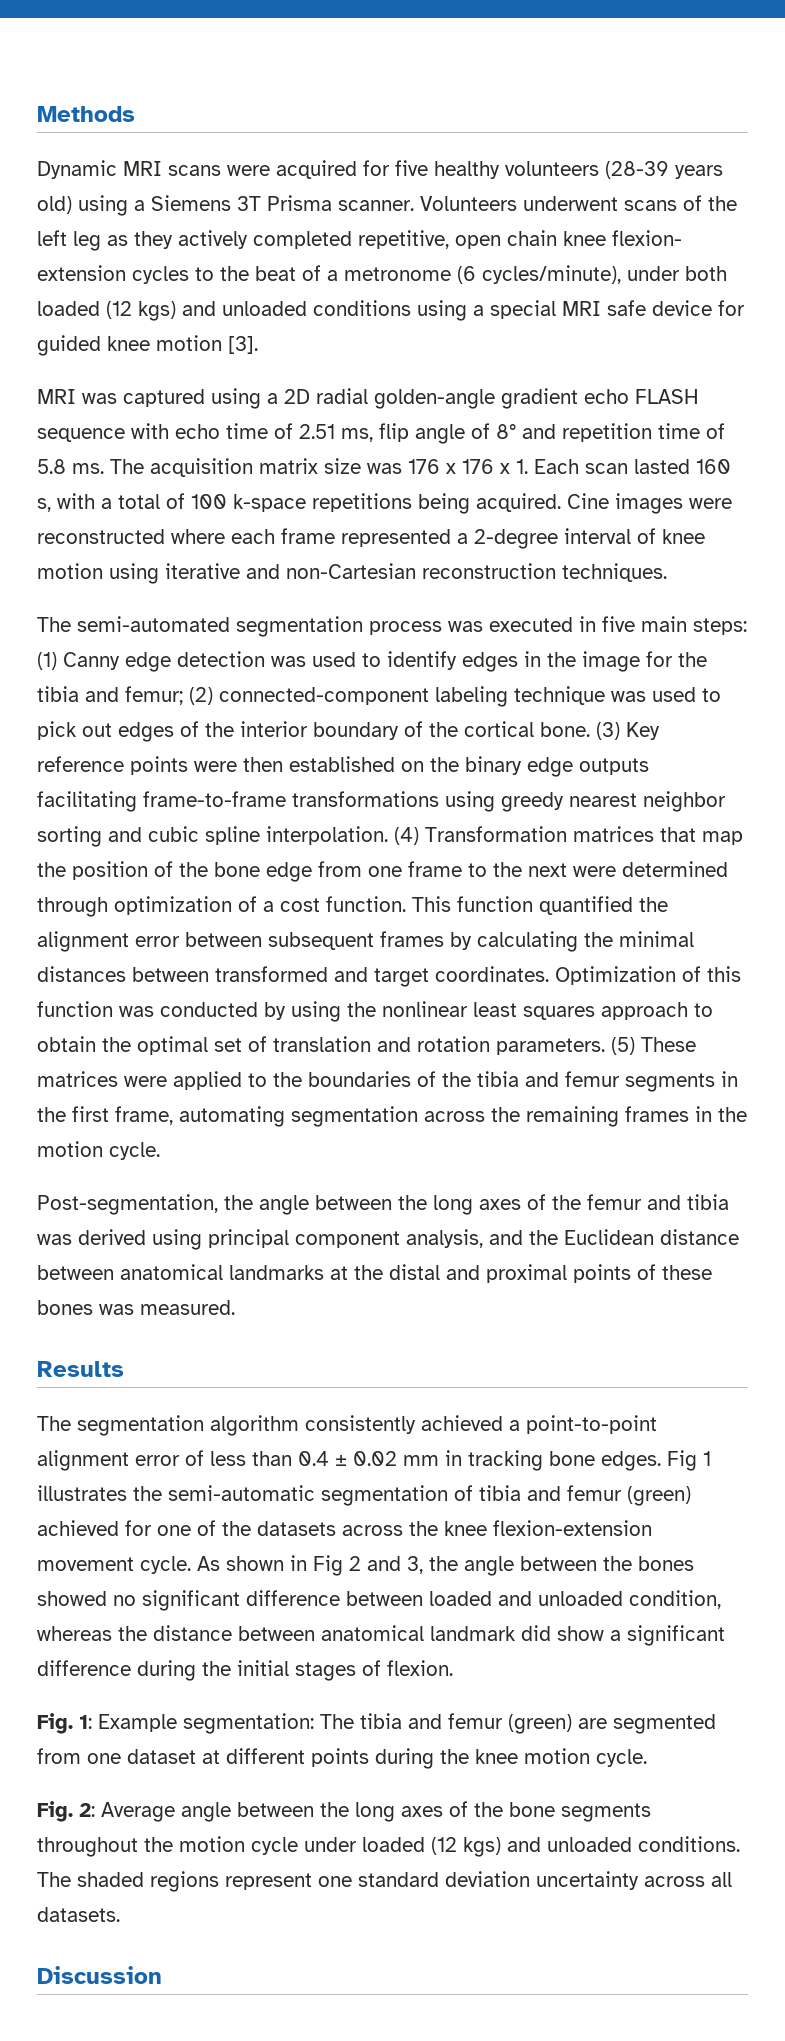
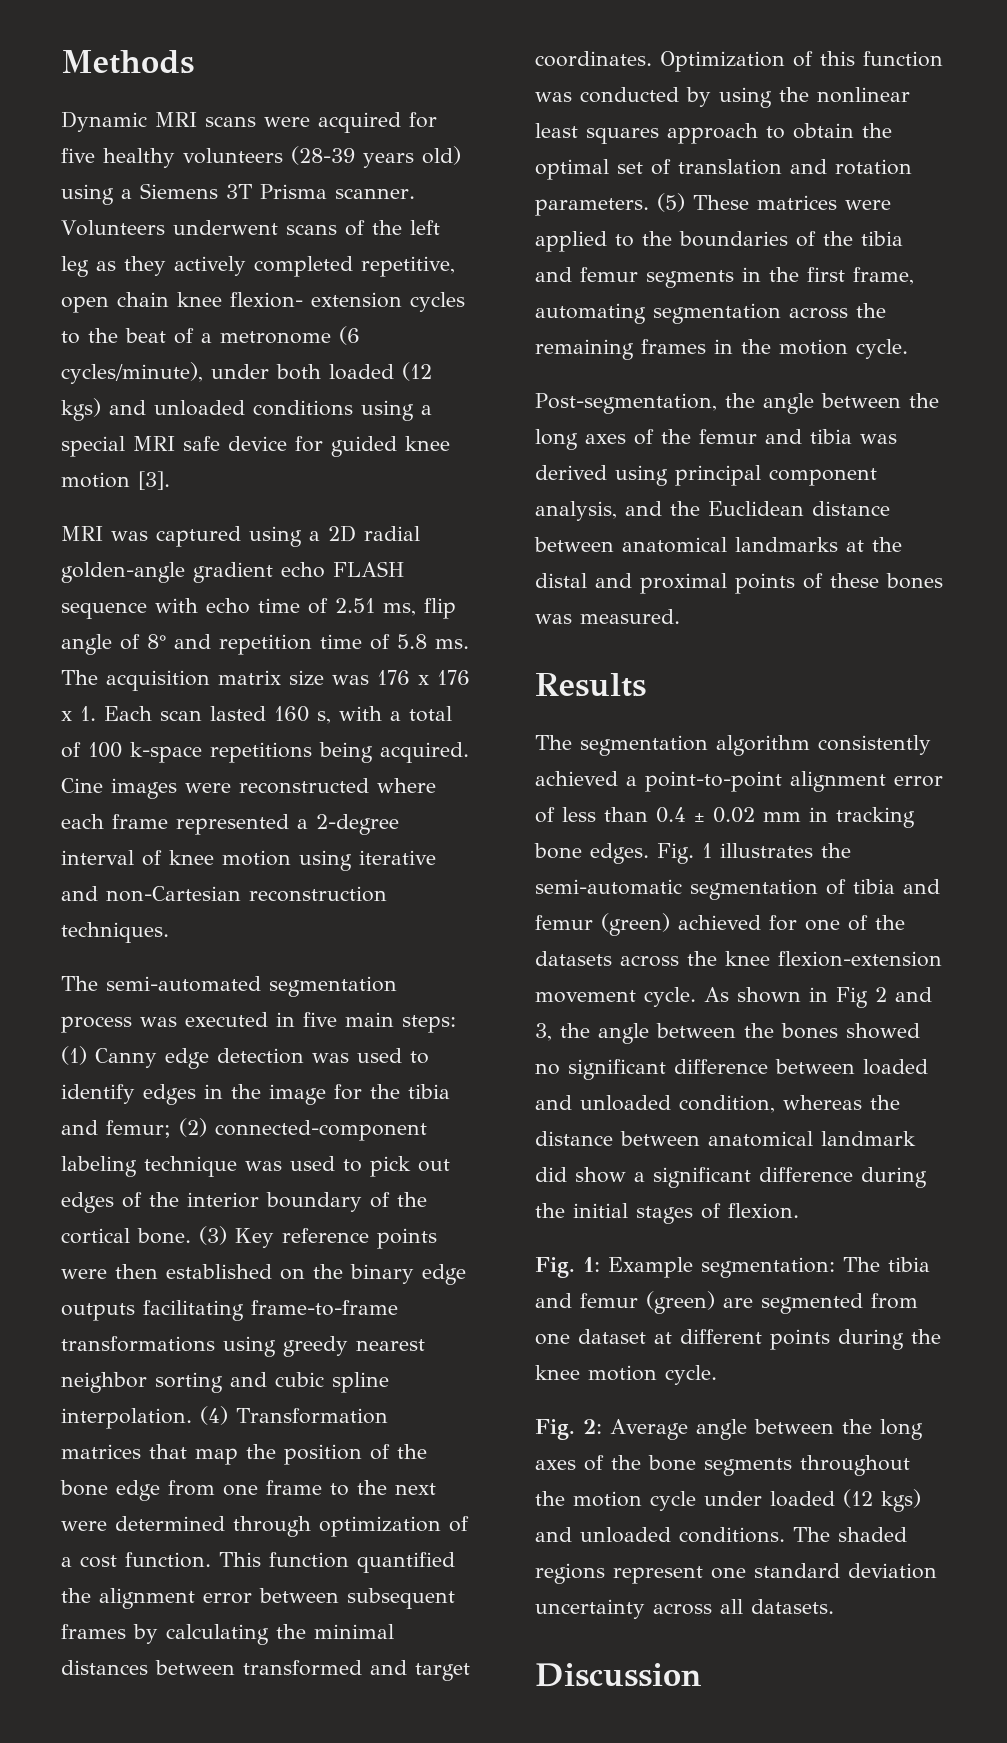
- Fig 1 illustrates the semi-automatic segmentation of tibia and femur (green) achieved for one of the datasets across the knee flexion-extension movement cycle.
+ Fig. 1 illustrates the semi-automatic segmentation of tibia and femur (green) achieved for one of the datasets across the knee flexion-extension movement cycle.

